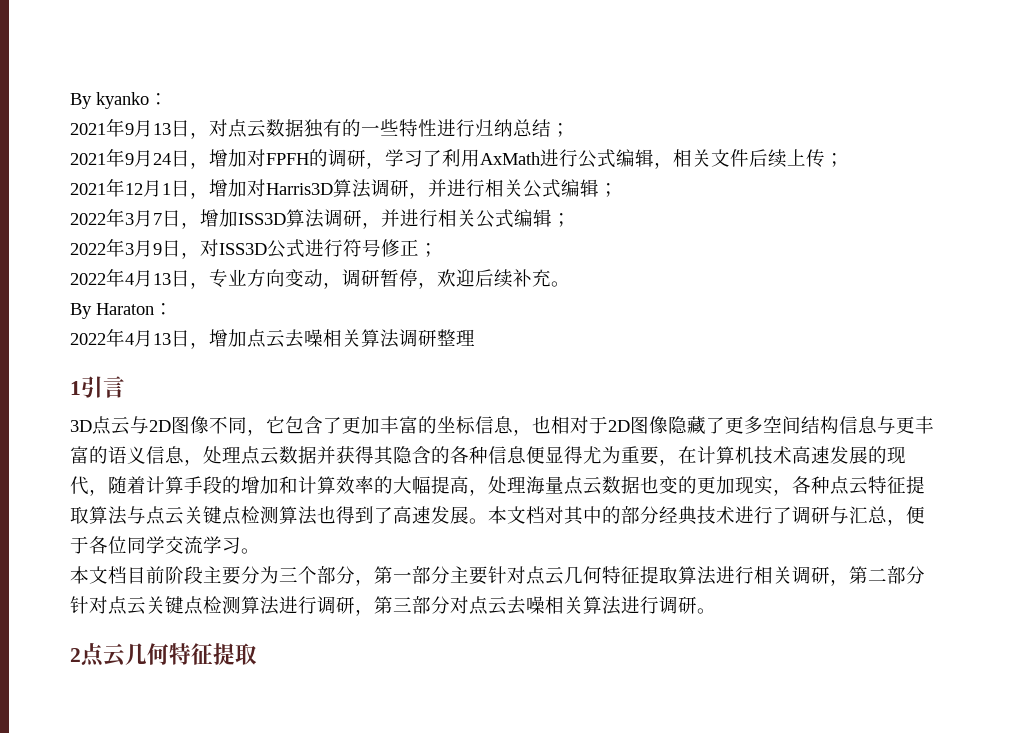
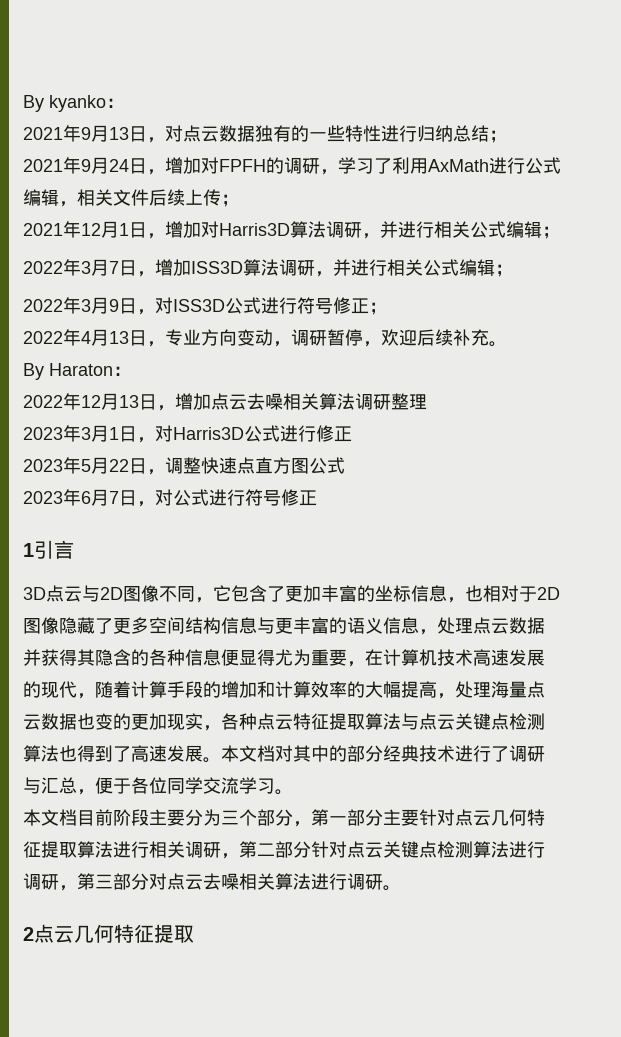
- 2022年4月13日，增加点云去噪相关算法调研整理
+ 2022年12月13日，增加点云去噪相关算法调研整理
+ 2023年3月1日，对Harris3D公式进行修正
+ 2023年5月22日，调整快速点直方图公式
+ 2023年6月7日，对公式进行符号修正

